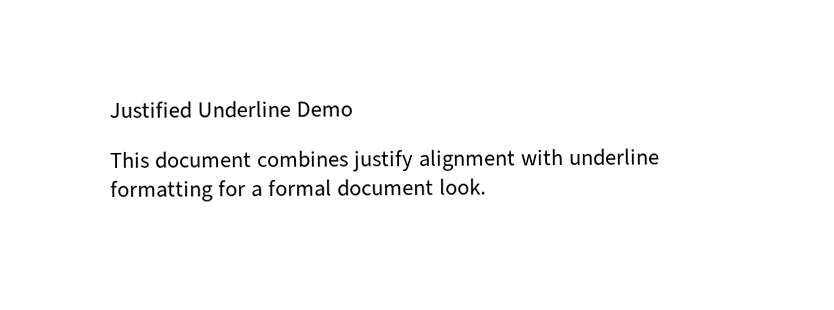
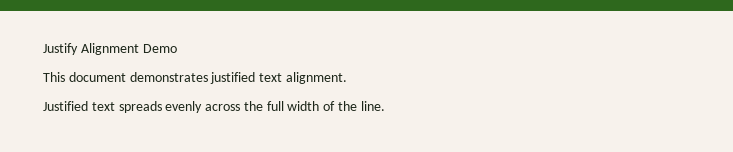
- Justified Underline Demo
+ Justify Alignment Demo
- This document combines justify alignment with underline formatting for a formal document look.
+ This document demonstrates justified text alignment.
+ Justified text spreads evenly across the full width of the line.

